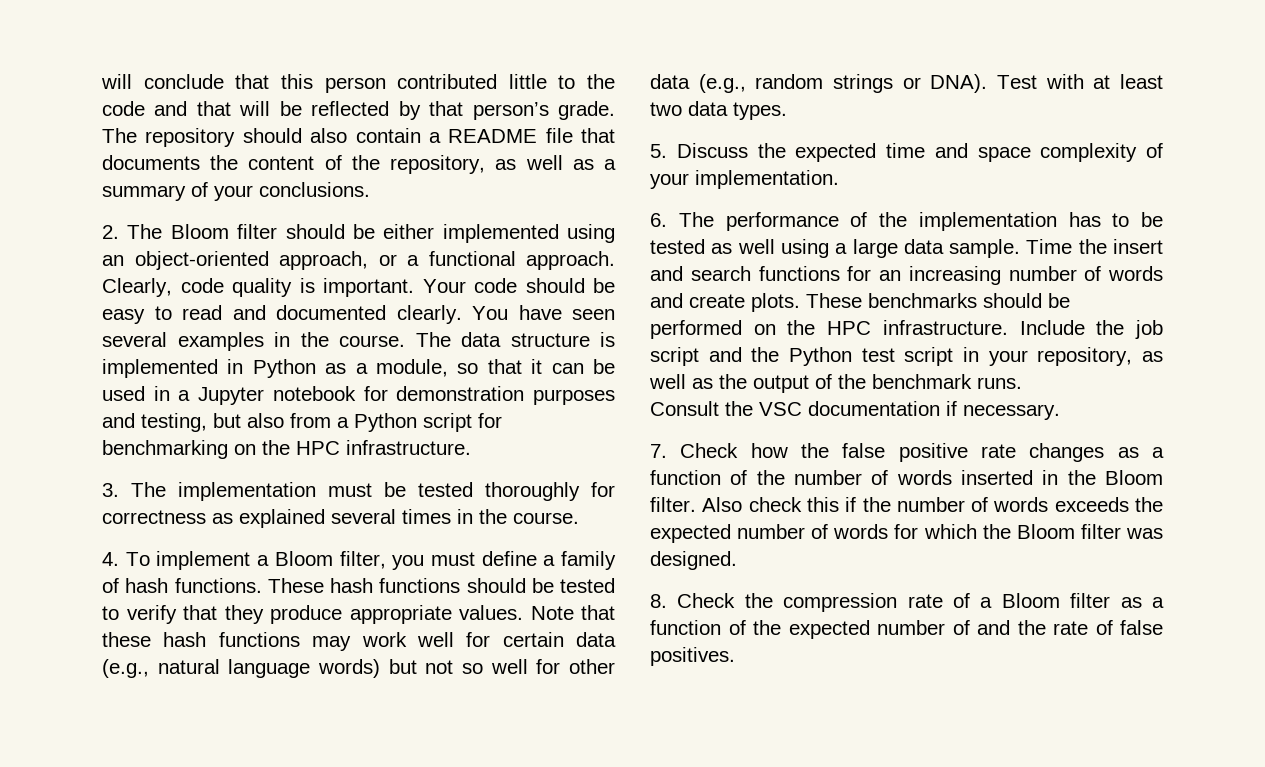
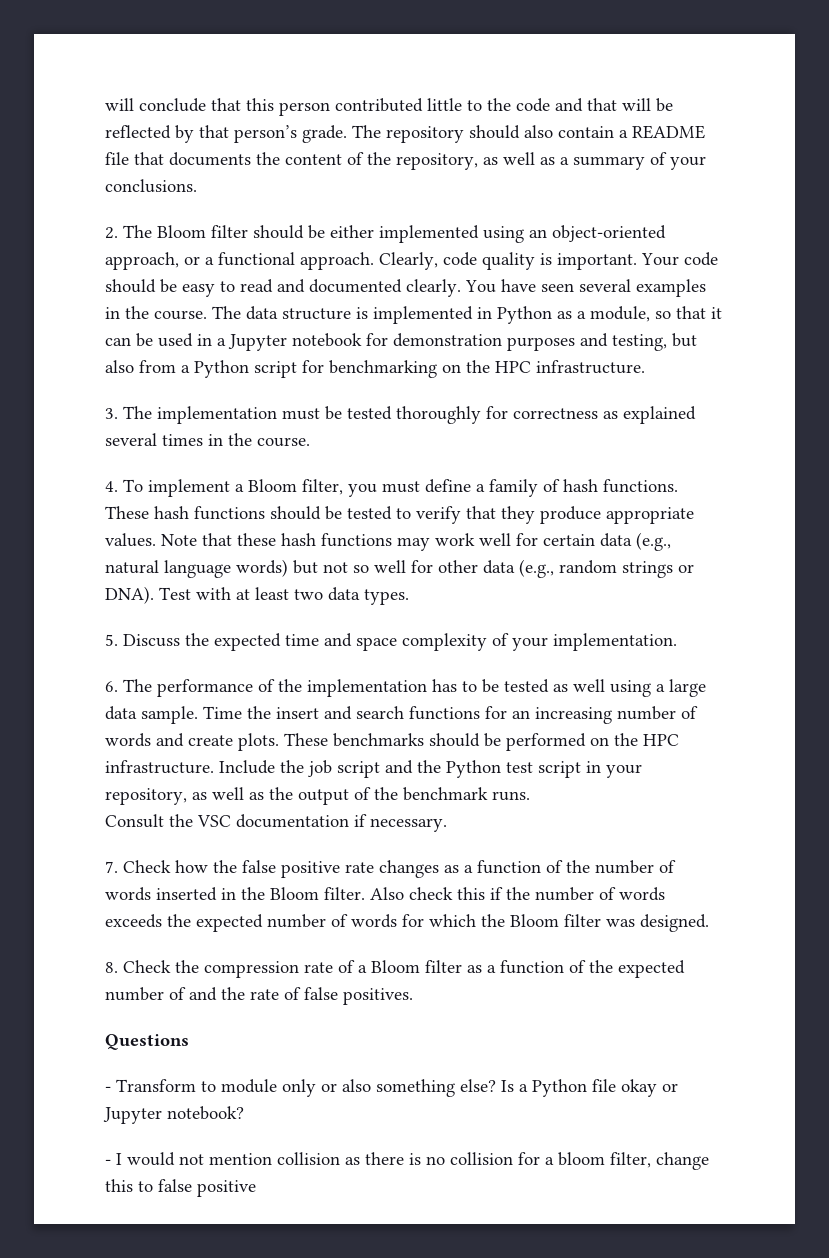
+ Questions
+ - Transform to module only or also something else? Is a Python file okay or Jupyter notebook?
+ - I would not mention collision as there is no collision for a bloom filter, change this to false positive

